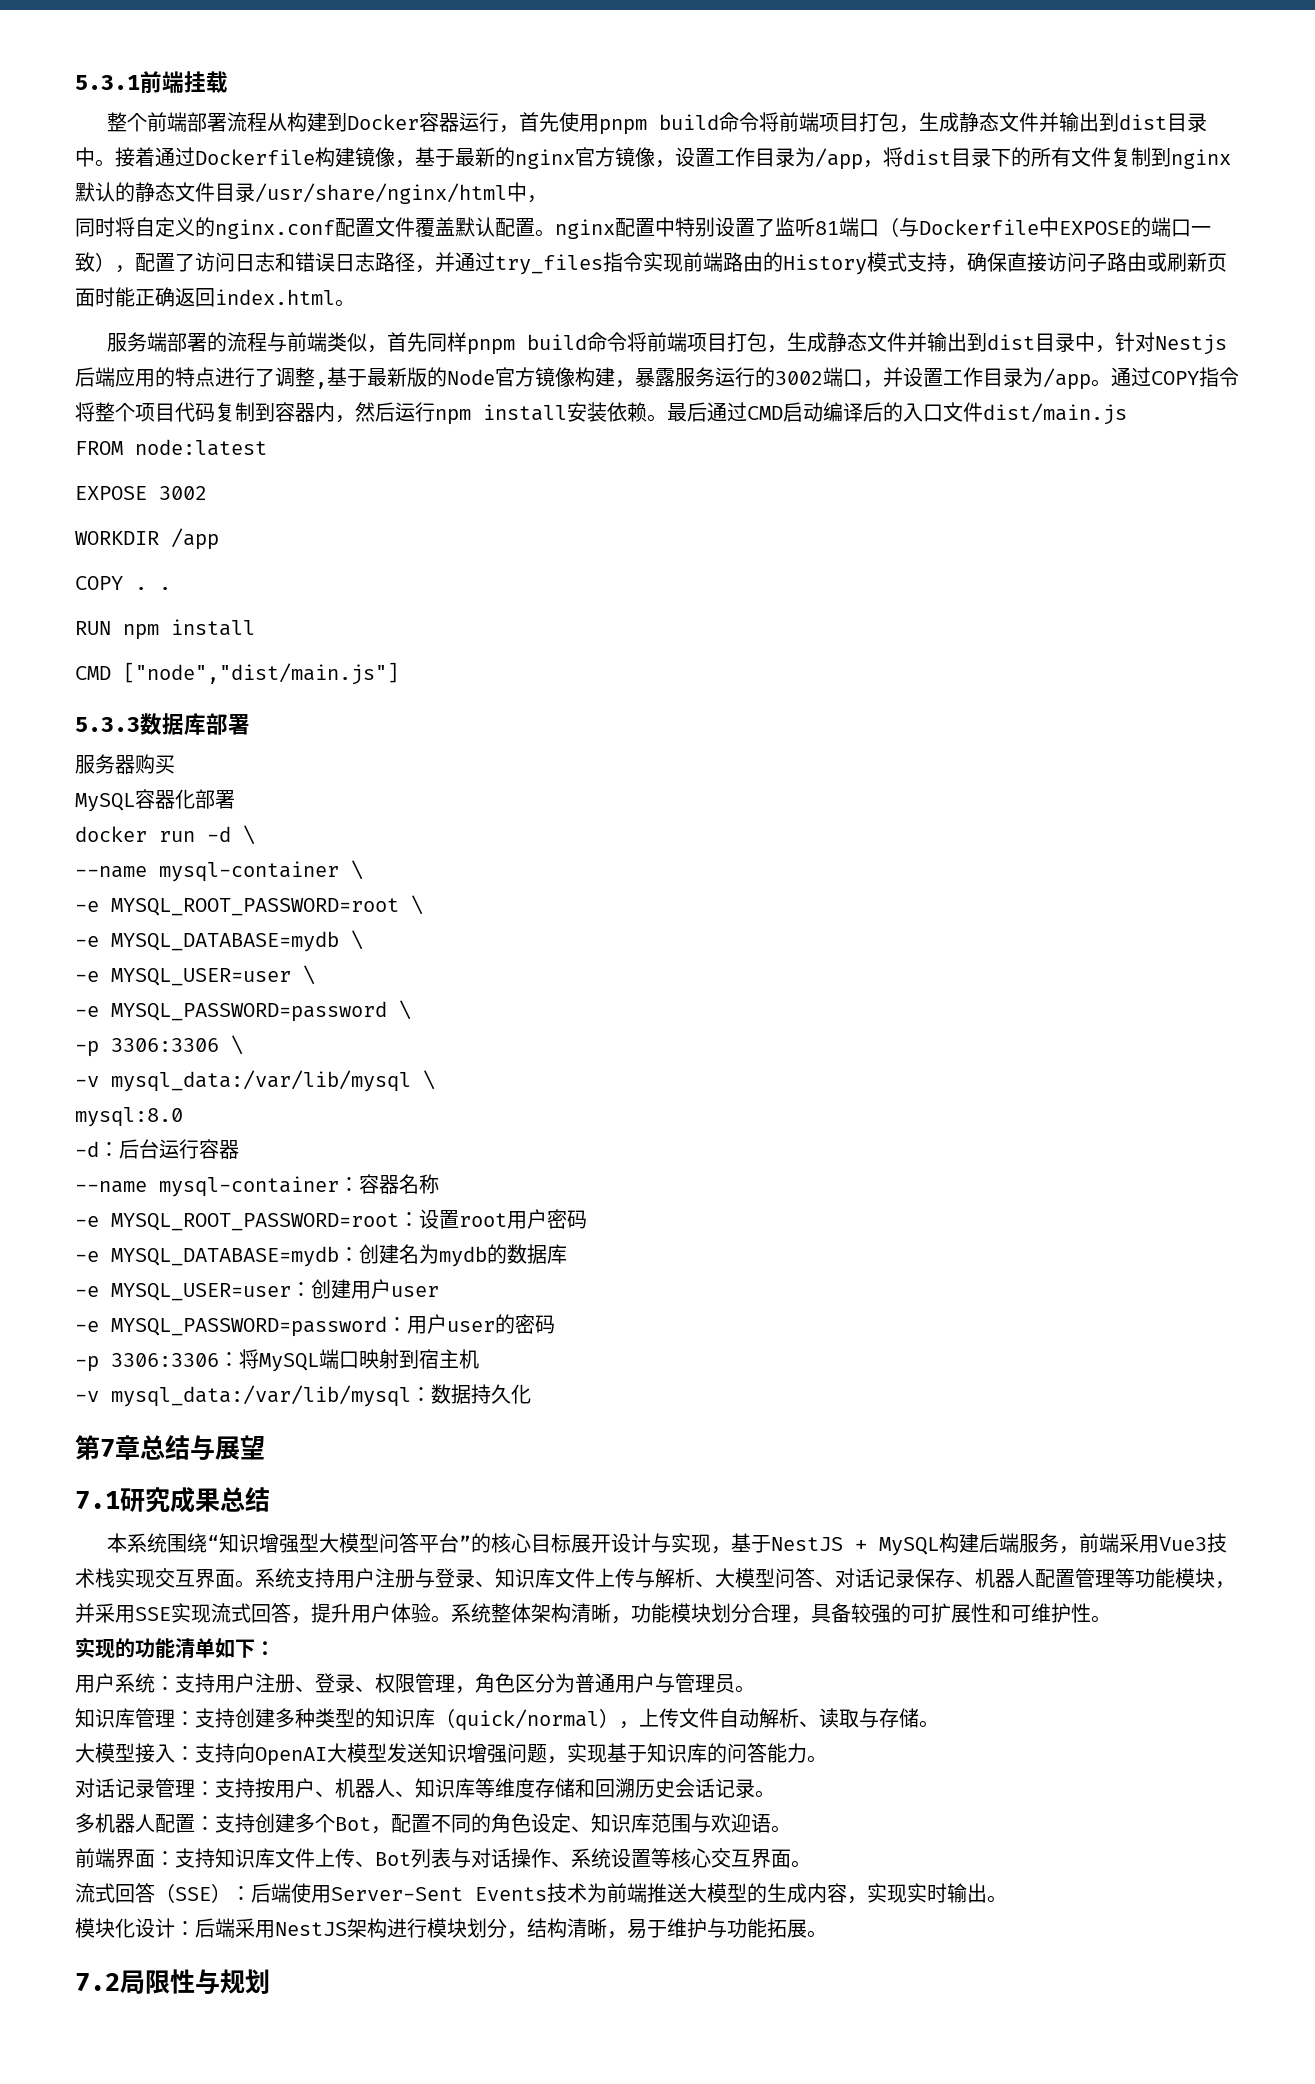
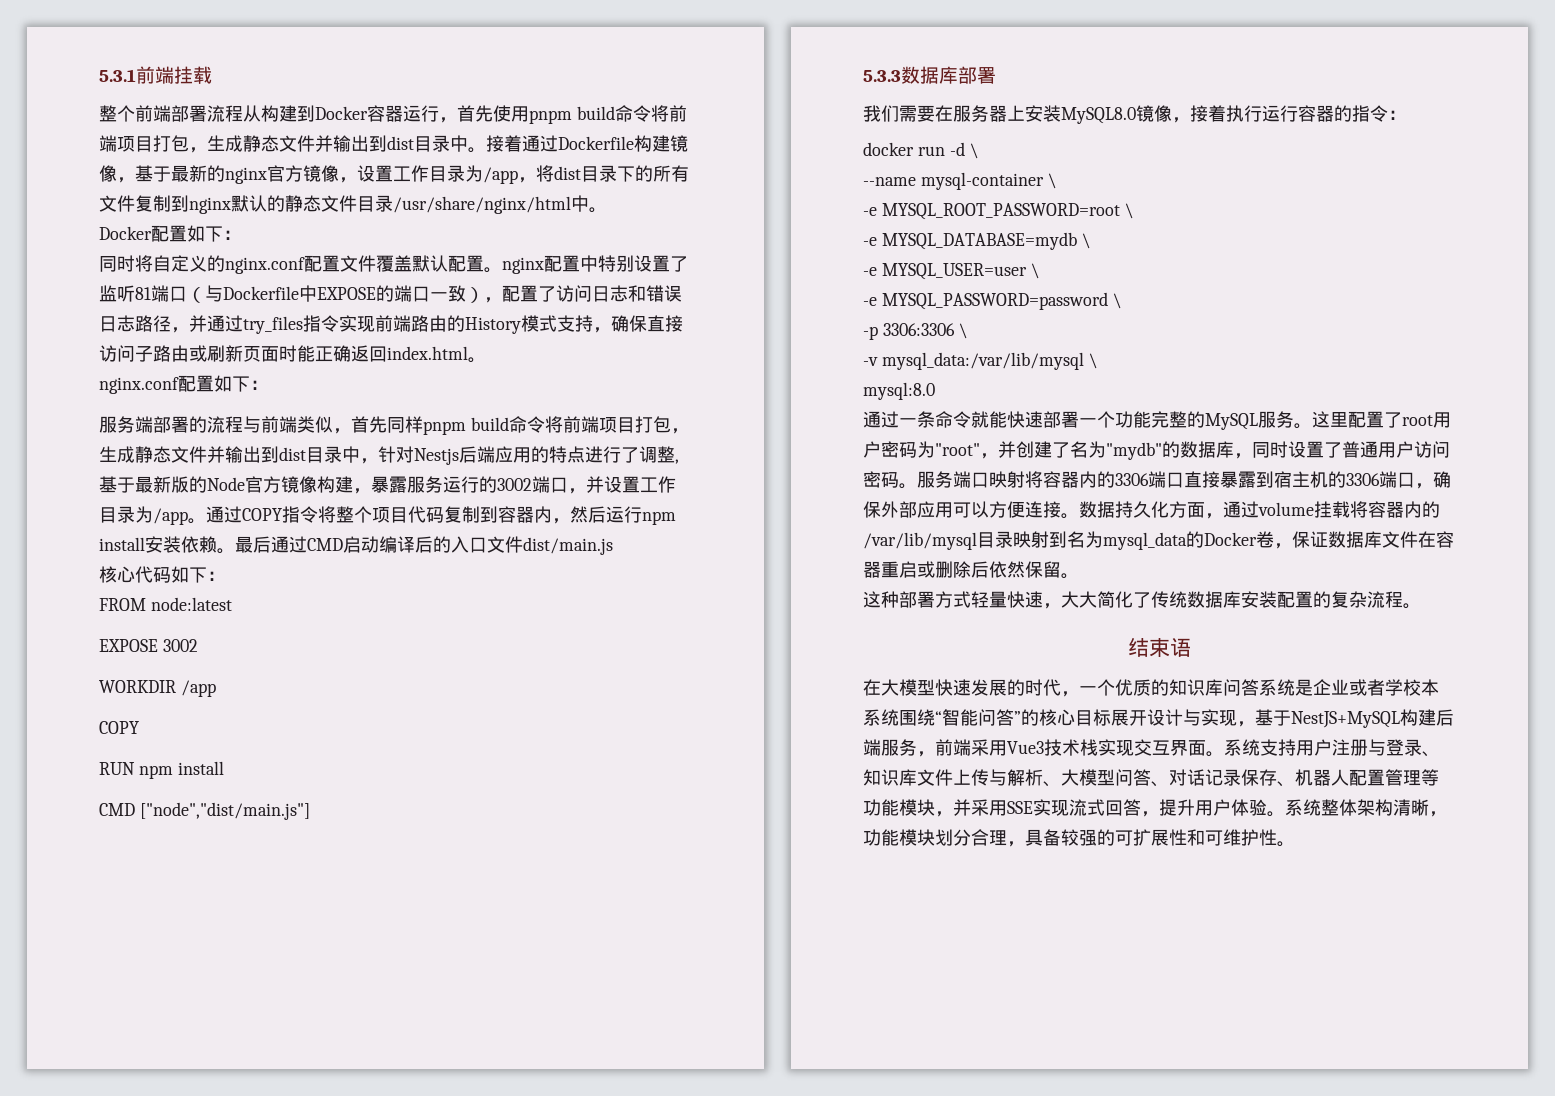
- 接着通过Dockerfile构建镜像，基于最新的nginx官方镜像，设置工作目录为/app，将dist目录下的所有文件复制到nginx默认的静态文件目录/usr/share/nginx/html中，
+ 接着通过Dockerfile构建镜像，基于最新的nginx官方镜像，设置工作目录为/app，将dist目录下的所有文件复制到nginx默认的静态文件目录/usr/share/nginx/html中。
+ Docker配置如下：
+ nginx.conf配置如下：
+ 核心代码如下：
  WORKDIR /app
- COPY . .
+ COPY
- 服务器购买
- MySQL容器化部署
+ 我们需要在服务器上安装MySQL8.0镜像，接着执行运行容器的指令：
- -d：后台运行容器
- --name mysql-container：容器名称
- -e MYSQL_ROOT_PASSWORD=root：设置root用户密码
- -e MYSQL_DATABASE=mydb：创建名为mydb的数据库
- -e MYSQL_USER=user：创建用户user
- -e MYSQL_PASSWORD=password：用户user的密码
- -p 3306:3306：将MySQL端口映射到宿主机
- -v mysql_data:/var/lib/mysql：数据持久化
- 第7章总结与展望
- 7.1研究成果总结
- 本系统围绕“知识增强型大模型问答平台”的核心目标展开设计与实现，基于NestJS + MySQL构建后端服务，前端采用Vue3技术栈实现交互界面。
+ 通过一条命令就能快速部署一个功能完整的MySQL服务。这里配置了root用户密码为"root"，并创建了名为"mydb"的数据库，同时设置了普通用户访问密码。服务端口映射将容器内的3306端口直接暴露到宿主机的3306端口，确保外部应用可以方便连接。数据持久化方面，通过volume挂载将容器内的/var/lib/mysql目录映射到名为mysql_data的Docker卷，保证数据库文件在容器重启或删除后依然保留。
+ 这种部署方式轻量快速，大大简化了传统数据库安装配置的复杂流程。
+ 结束语
+ 在大模型快速发展的时代，一个优质的知识库问答系统是企业或者学校本系统围绕“智能问答”的核心目标展开设计与实现，基于NestJS+MySQL构建后端服务，前端采用Vue3技术栈实现交互界面。
- 实现的功能清单如下：
- 用户系统：支持用户注册、登录、权限管理，角色区分为普通用户与管理员。
- 知识库管理：支持创建多种类型的知识库（quick/normal），上传文件自动解析、读取与存储。
- 大模型接入：支持向OpenAI大模型发送知识增强问题，实现基于知识库的问答能力。
- 对话记录管理：支持按用户、机器人、知识库等维度存储和回溯历史会话记录。
- 多机器人配置：支持创建多个Bot，配置不同的角色设定、知识库范围与欢迎语。
- 前端界面：支持知识库文件上传、Bot列表与对话操作、系统设置等核心交互界面。
- 流式回答（SSE）：后端使用Server-Sent Events技术为前端推送大模型的生成内容，实现实时输出。
- 模块化设计：后端采用NestJS架构进行模块划分，结构清晰，易于维护与功能拓展。
- 7.2局限性与规划

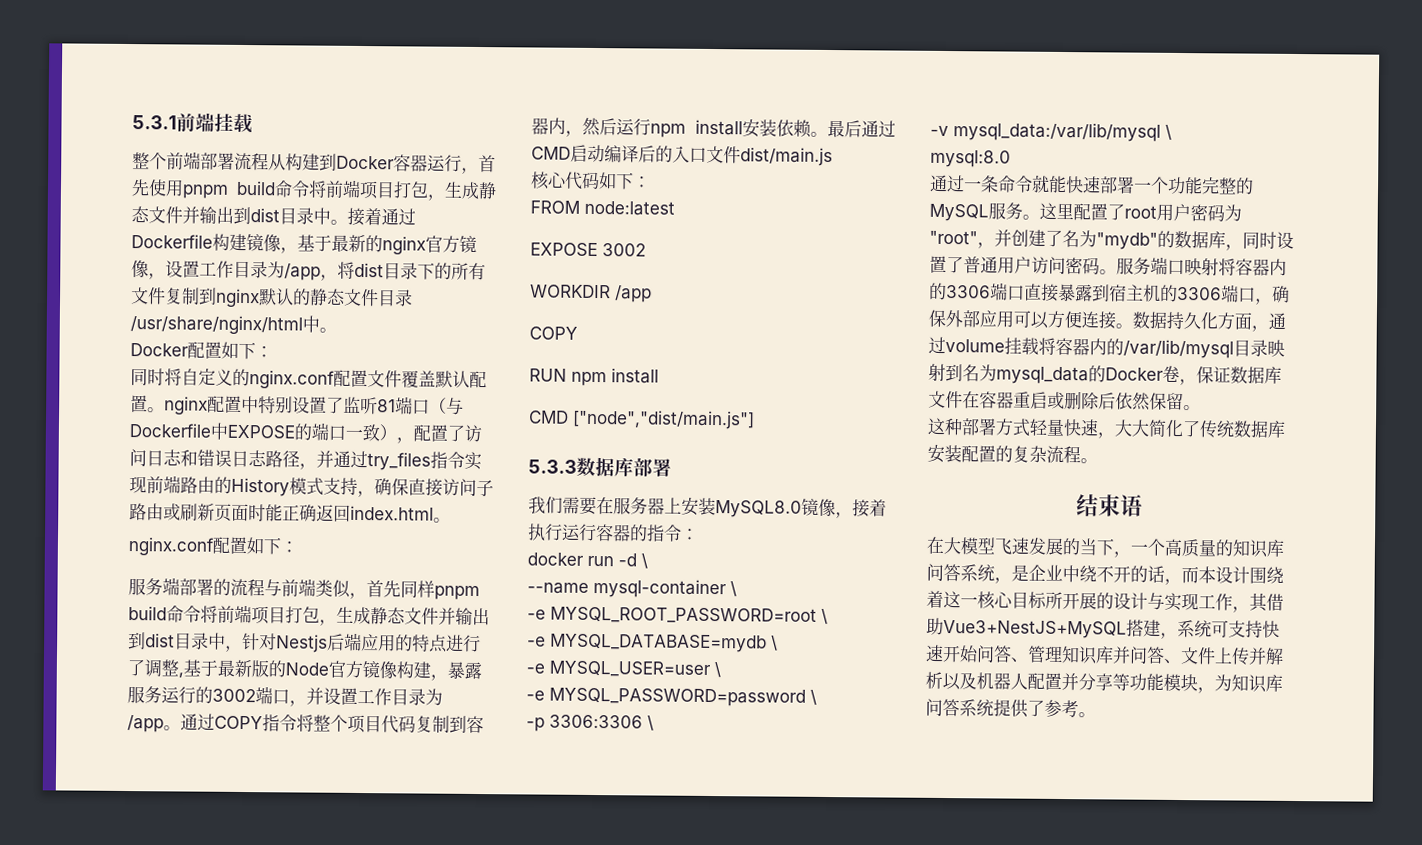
- 在大模型快速发展的时代，一个优质的知识库问答系统是企业或者学校本系统围绕“智能问答”的核心目标展开设计与实现，基于NestJS+MySQL构建后端服务，前端采用Vue3技术栈实现交互界面。系统支持用户注册与登录、知识库文件上传与解析、大模型问答、对话记录保存、机器人配置管理等功能模块，并采用SSE实现流式回答，提升用户体验。系统整体架构清晰，功能模块划分合理，具备较强的可扩展性和可维护性。
+ 在大模型飞速发展的当下，一个高质量的知识库问答系统，是企业中绕不开的话，而本设计围绕着这一核心目标所开展的设计与实现工作，其借助Vue3+NestJS+MySQL搭建，系统可支持快速开始问答、管理知识库并问答、文件上传并解析以及机器人配置并分享等功能模块，为知识库问答系统提供了参考。

